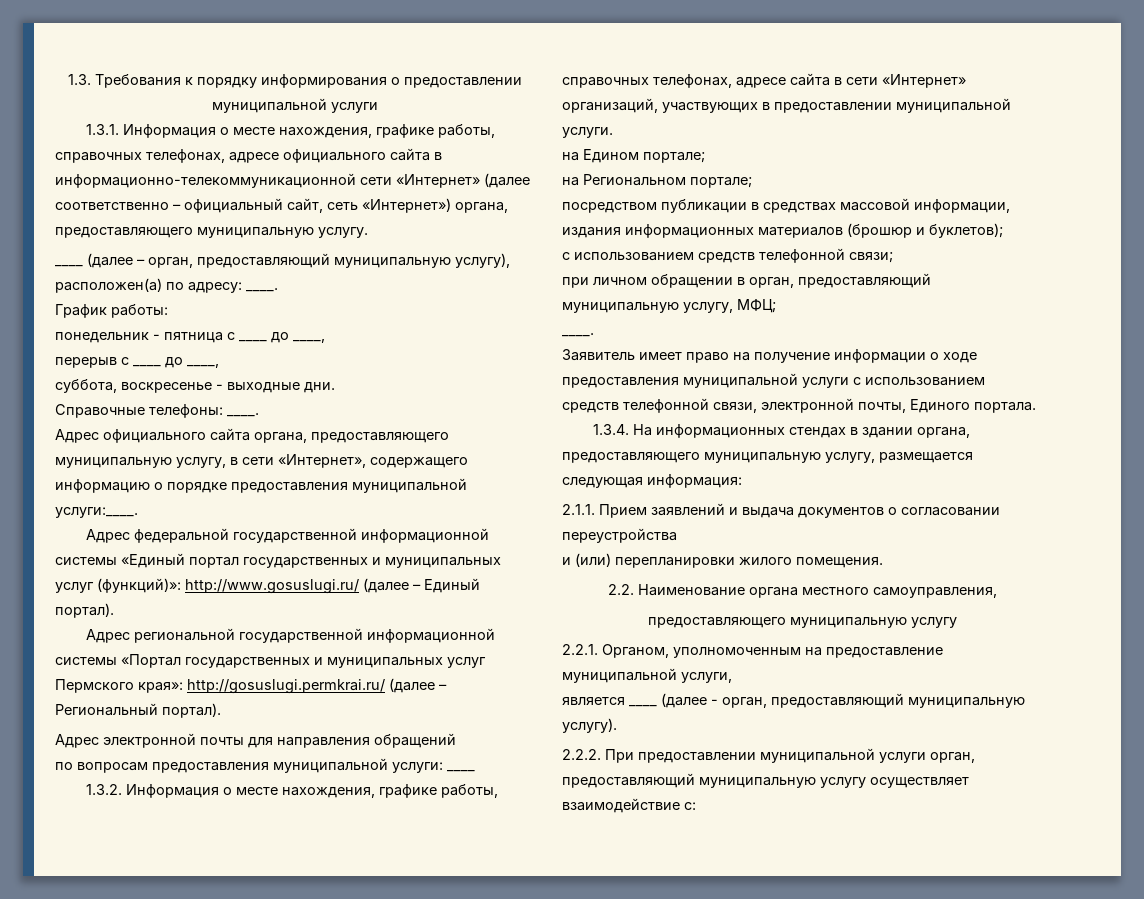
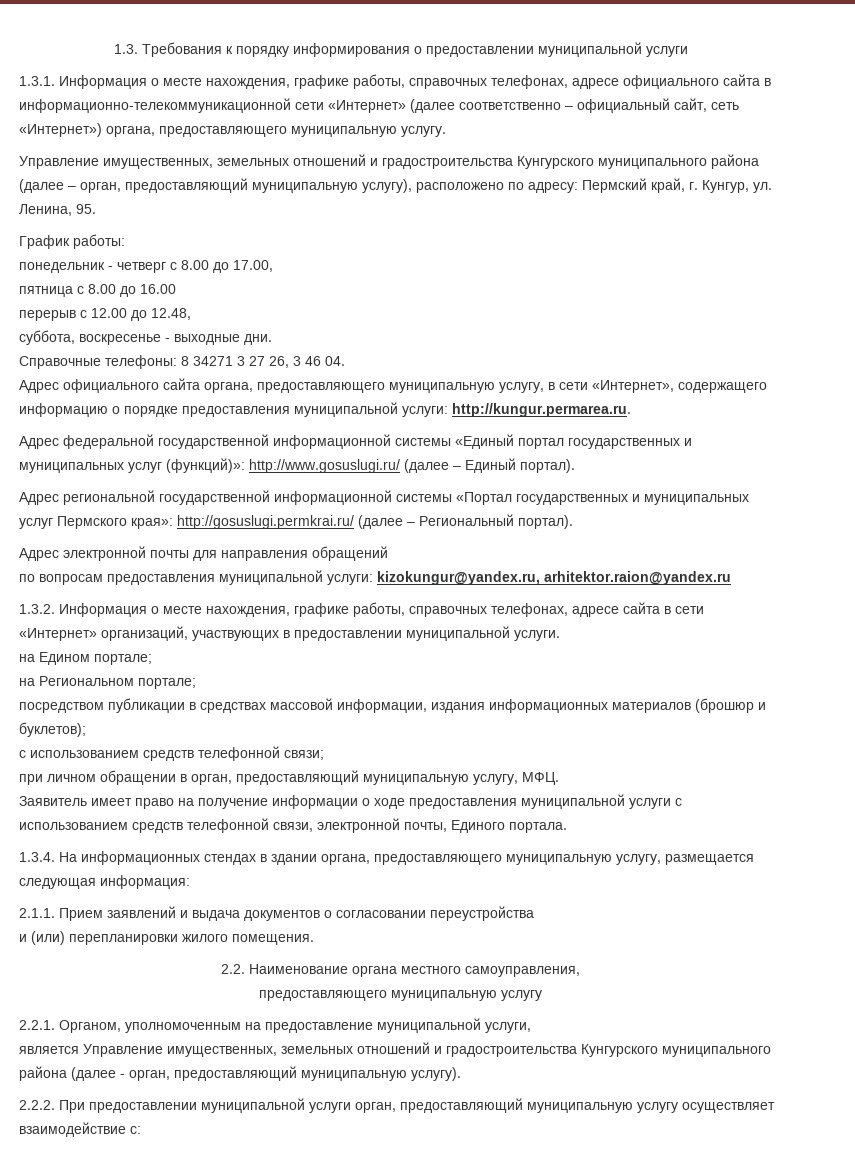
- ____ (далее – орган, предоставляющий муниципальную услугу), расположен(а) по адресу: ____.
+ Управление имущественных, земельных отношений и градостроительства Кунгурского муниципального района (далее – орган, предоставляющий муниципальную услугу), расположено по адресу: Пермский край, г. Кунгур, ул. Ленина, 95.
  График работы:
- понедельник - пятница с ____ до ____,
+ понедельник - четверг с 8.00 до 17.00,
+ пятница с 8.00 до 16.00
- перерыв с ____ до ____,
+ перерыв с 12.00 до 12.48,
- Справочные телефоны: ____.
+ Справочные телефоны: 8 34271 3 27 26, 3 46 04.
- Адрес официального сайта органа, предоставляющего муниципальную услугу, в сети «Интернет», содержащего информацию о порядке предоставления муниципальной услуги:____.
+ Адрес официального сайта органа, предоставляющего муниципальную услугу, в сети «Интернет», содержащего информацию о порядке предоставления муниципальной услуги: http://kungur.permarea.ru.
- по вопросам предоставления муниципальной услуги: ____
+ по вопросам предоставления муниципальной услуги: kizokungur@yandex.ru, arhitektor.raion@yandex.ru
- при личном обращении в орган, предоставляющий муниципальную услугу, МФЦ;
- ____.
+ при личном обращении в орган, предоставляющий муниципальную услугу, МФЦ.
- является ____ (далее - орган, предоставляющий муниципальную услугу).
+ является Управление имущественных, земельных отношений и градостроительства Кунгурского муниципального района (далее - орган, предоставляющий муниципальную услугу).

